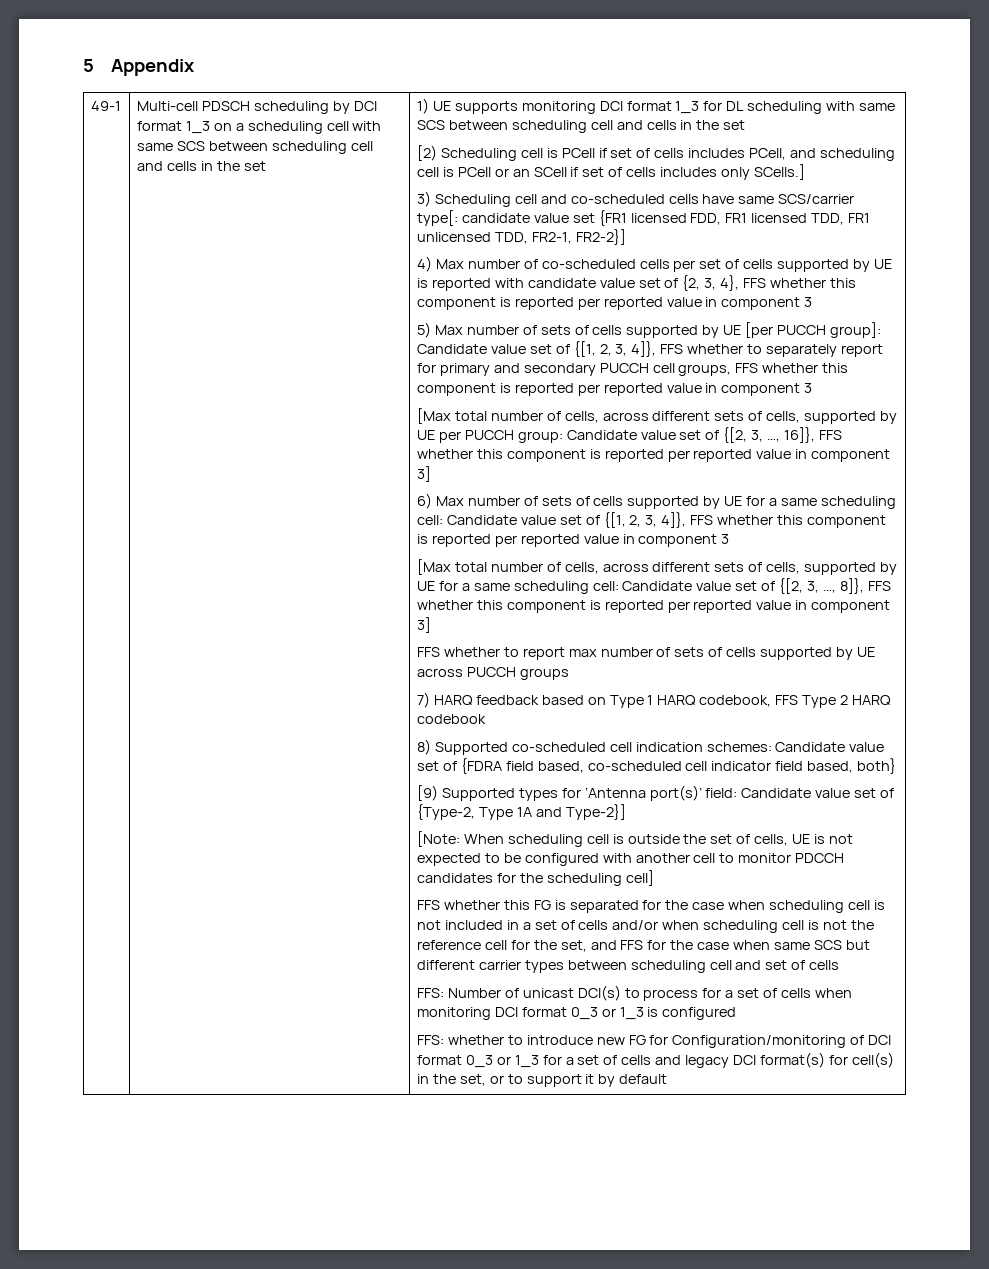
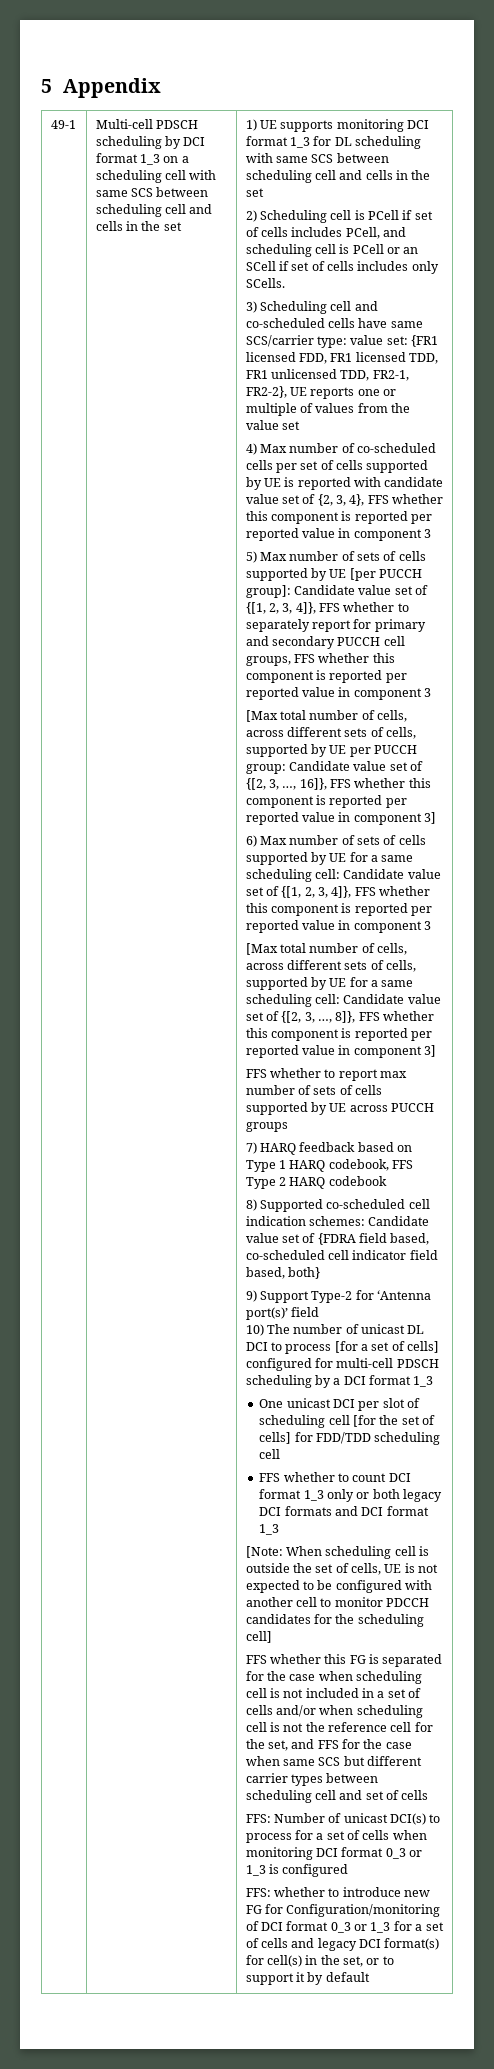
- [2) Scheduling cell is PCell if set of cells includes PCell, and scheduling cell is PCell or an SCell if set of cells includes only SCells.]
+ 2) Scheduling cell is PCell if set of cells includes PCell, and scheduling cell is PCell or an SCell if set of cells includes only SCells.
- 3) Scheduling cell and co-scheduled cells have same SCS/carrier type[: candidate value set {FR1 licensed FDD, FR1 licensed TDD, FR1 unlicensed TDD, FR2-1, FR2-2}]
+ 3) Scheduling cell and co-scheduled cells have same SCS/carrier type: value set: {FR1 licensed FDD, FR1 licensed TDD, FR1 unlicensed TDD, FR2-1, FR2-2}, UE reports one or multiple of values from the value set
- [9) Supported types for ‘Antenna port(s)’ field: Candidate value set of {Type-2, Type 1A and Type-2}]
+ 9) Support Type-2 for ‘Antenna port(s)’ field
+ 10) The number of unicast DL DCI to process [for a set of cells] configured for multi-cell PDSCH scheduling by a DCI format 1_3
+ One unicast DCI per slot of scheduling cell [for the set of cells] for FDD/TDD scheduling cell
+ FFS whether to count DCI format 1_3 only or both legacy DCI formats and DCI format 1_3

